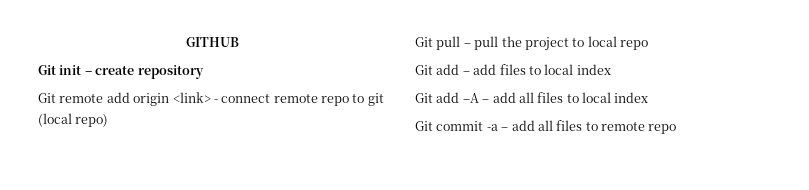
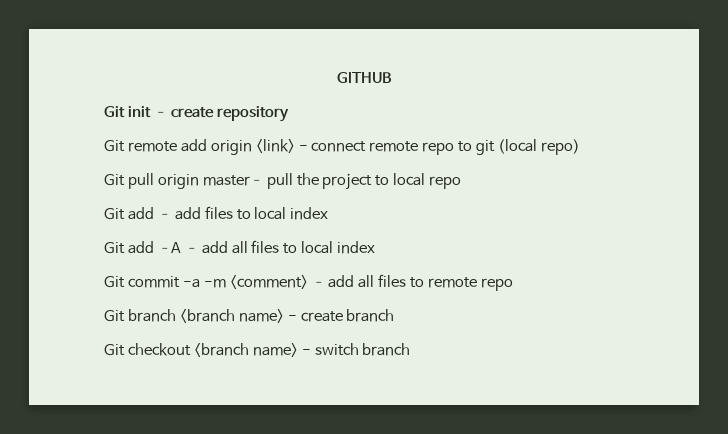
- Git pull – pull the project to local repo
+ Git pull origin master– pull the project to local repo
- Git commit -a – add all files to remote repo
+ Git commit -a -m <comment> – add all files to remote repo
+ Git branch <branch name> - create branch
+ Git checkout <branch name> - switch branch

